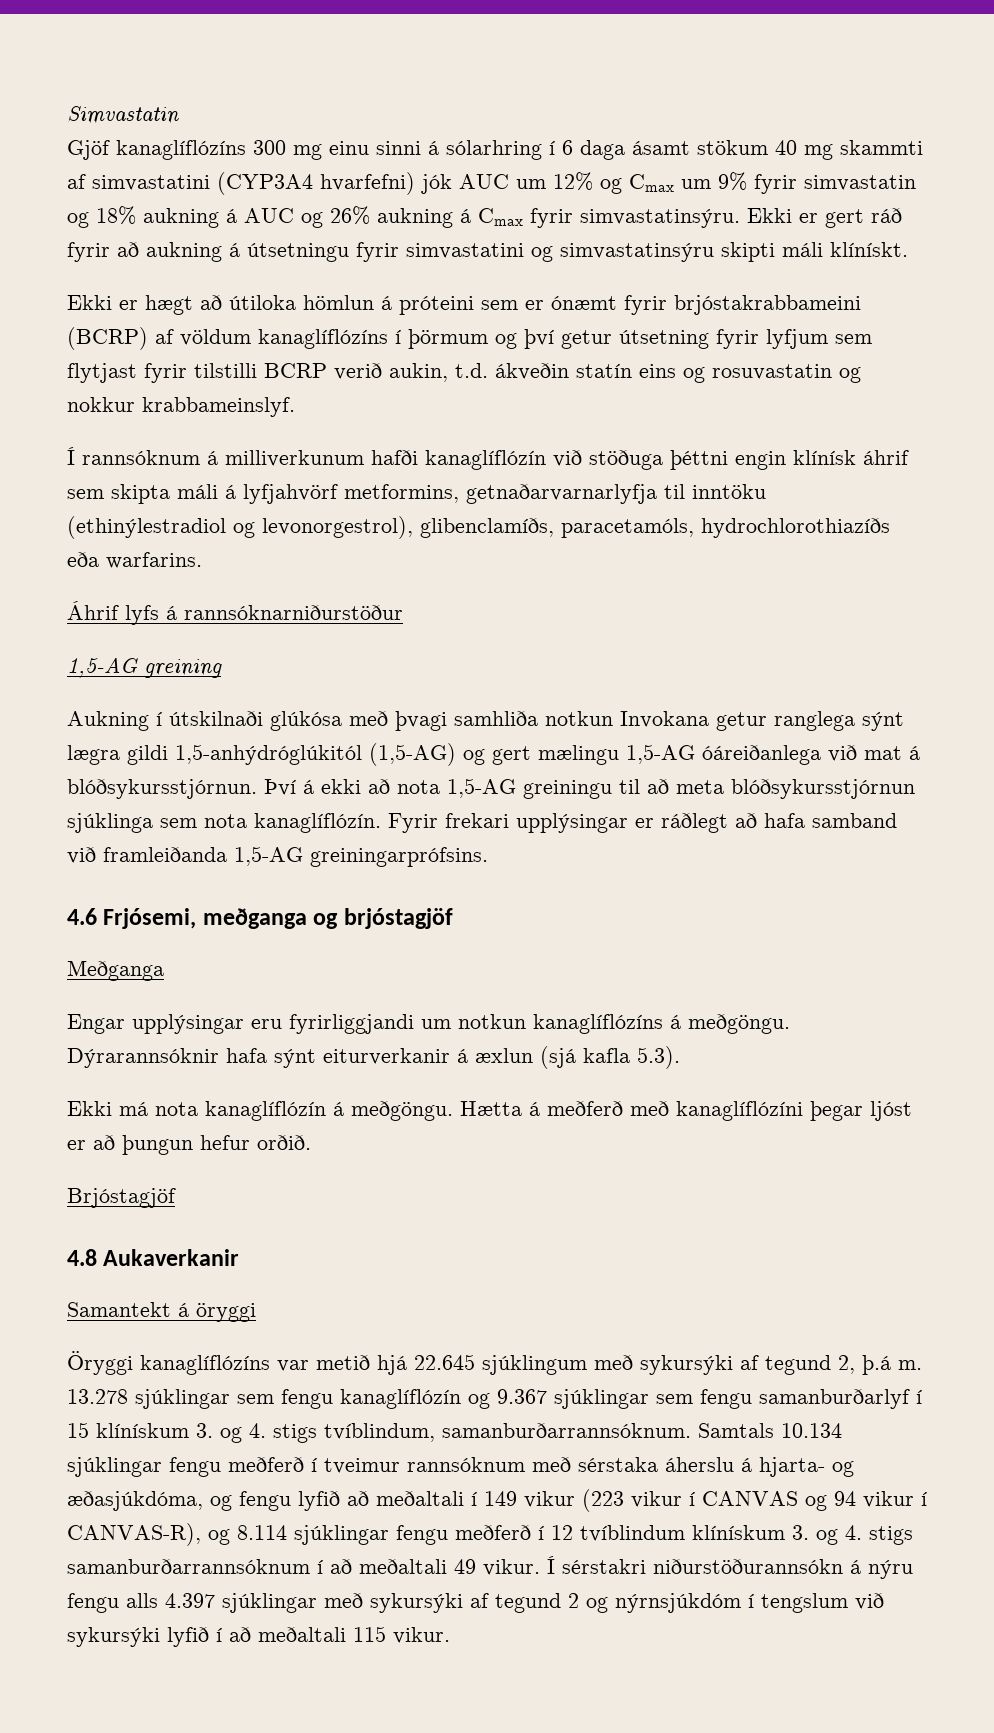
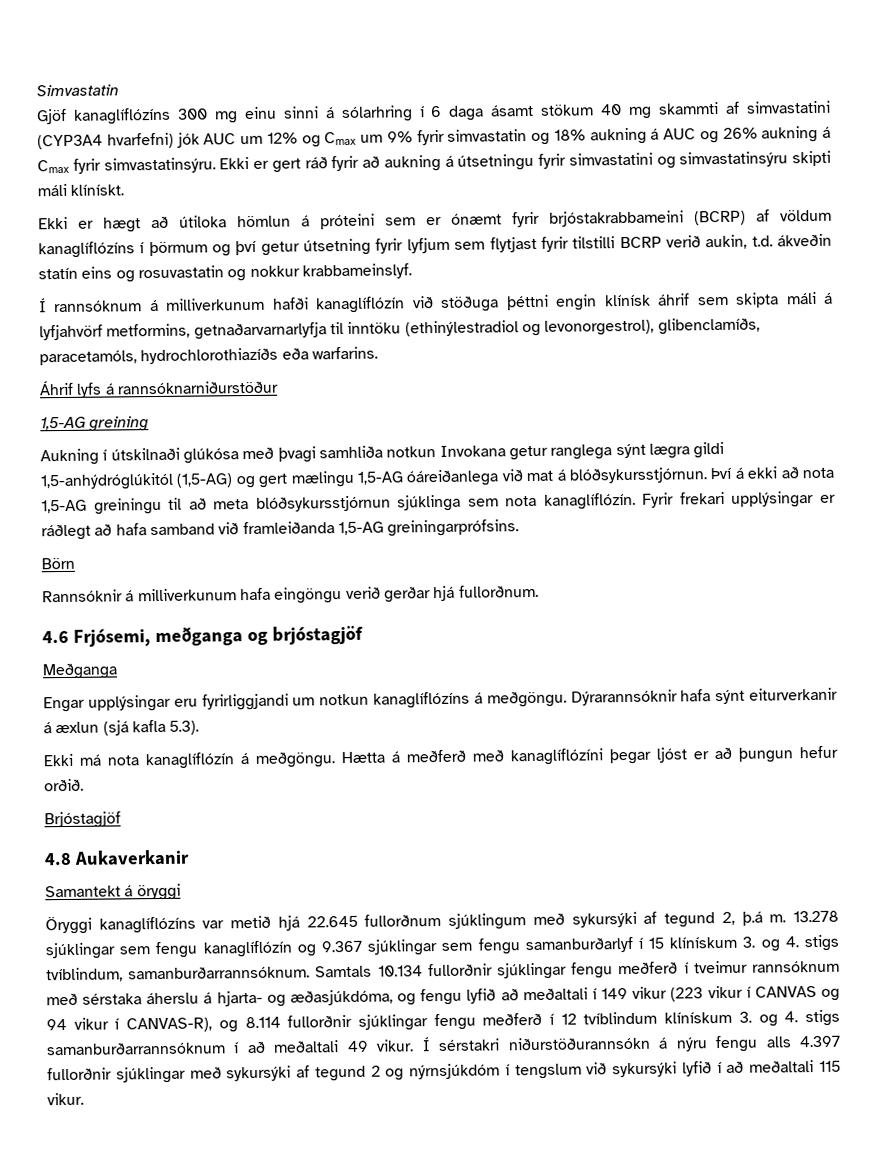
+ Börn
+ Rannsóknir á milliverkunum hafa eingöngu verið gerðar hjá fullorðnum.
- Öryggi kanaglíflózíns var metið hjá 22.645 sjúklingum með sykursýki af tegund 2, þ.á m.
+ Öryggi kanaglíflózíns var metið hjá 22.645 fullorðnum sjúklingum með sykursýki af tegund 2, þ.á m.
- Samtals 10.134 sjúklingar fengu meðferð í tveimur rannsóknum með sérstaka áherslu á hjarta- og æðasjúkdóma, og fengu lyfið að meðaltali í 149 vikur (223 vikur í CANVAS og 94 vikur í CANVAS-R), og 8.114 sjúklingar fengu meðferð í 12 tvíblindum klínískum 3. og 4. stigs samanburðarrannsóknum í að meðaltali 49 vikur.
+ Samtals 10.134 fullorðnir sjúklingar fengu meðferð í tveimur rannsóknum með sérstaka áherslu á hjarta- og æðasjúkdóma, og fengu lyfið að meðaltali í 149 vikur (223 vikur í CANVAS og 94 vikur í CANVAS-R), og 8.114 fullorðnir sjúklingar fengu meðferð í 12 tvíblindum klínískum 3. og 4. stigs samanburðarrannsóknum í að meðaltali 49 vikur.
- Í sérstakri niðurstöðurannsókn á nýru fengu alls 4.397 sjúklingar með sykursýki af tegund 2 og nýrnsjúkdóm í tengslum við sykursýki lyfið í að meðaltali 115 vikur.
+ Í sérstakri niðurstöðurannsókn á nýru fengu alls 4.397 fullorðnir sjúklingar með sykursýki af tegund 2 og nýrnsjúkdóm í tengslum við sykursýki lyfið í að meðaltali 115 vikur.

